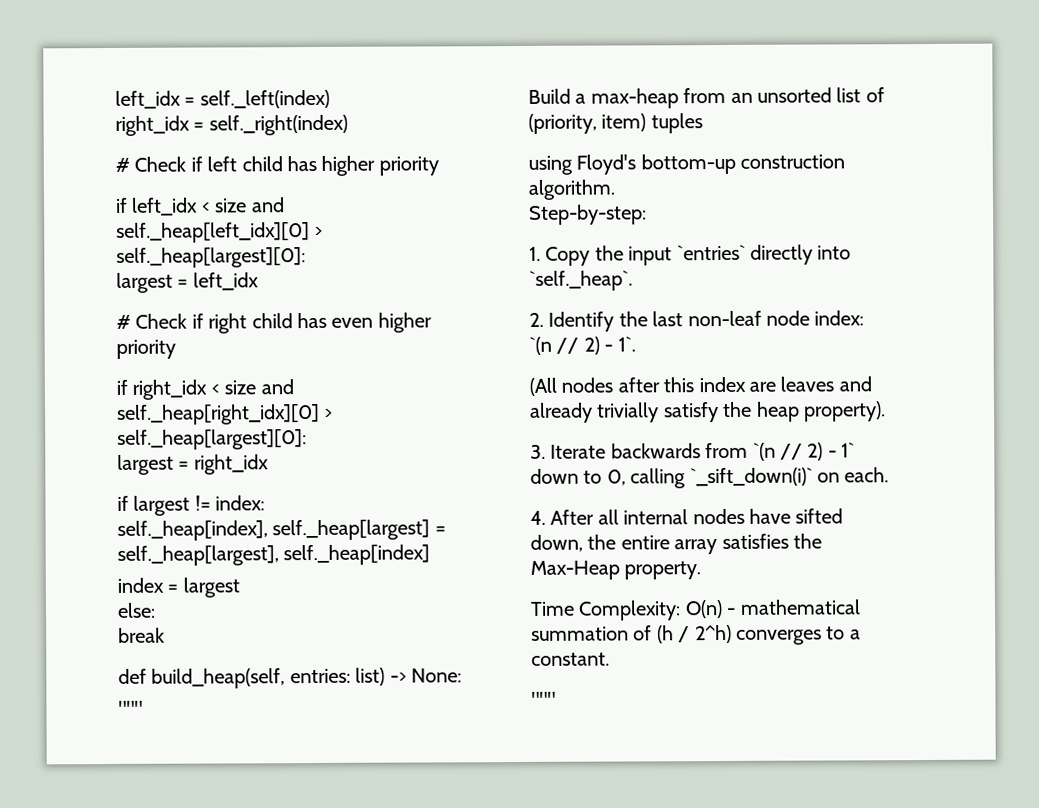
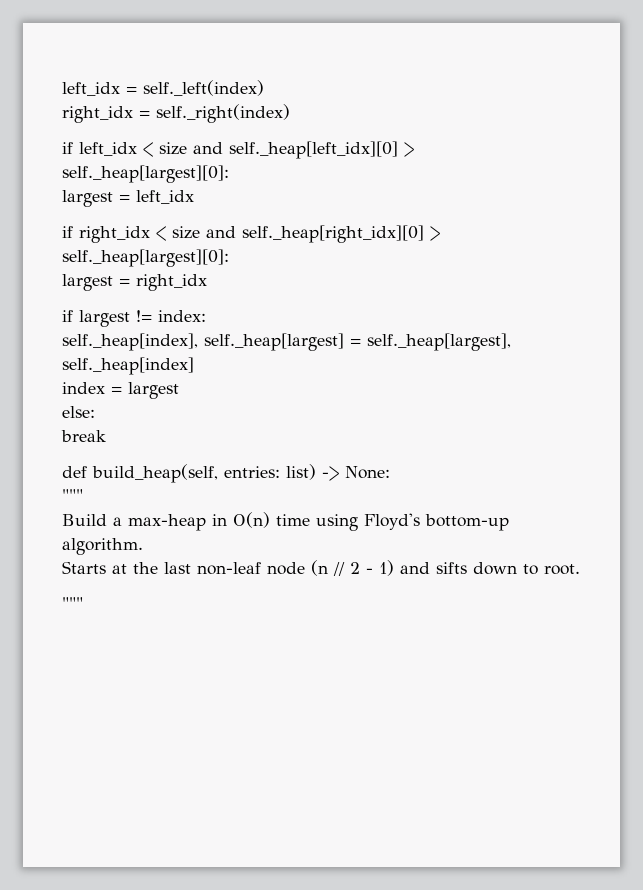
- # Check if left child has higher priority
- # Check if right child has even higher priority
- Build a max-heap from an unsorted list of (priority, item) tuples
- using Floyd's bottom-up construction algorithm.
+ Build a max-heap in O(n) time using Floyd's bottom-up algorithm.
- Step-by-step:
- 1. Copy the input `entries` directly into `self._heap`.
- 2. Identify the last non-leaf node index: `(n // 2) - 1`.
- (All nodes after this index are leaves and already trivially satisfy the heap property).
- 3. Iterate backwards from `(n // 2) - 1` down to 0, calling `_sift_down(i)` on each.
- 4. After all internal nodes have sifted down, the entire array satisfies the Max-Heap property.
- Time Complexity: O(n) - mathematical summation of (h / 2^h) converges to a constant.
+ Starts at the last non-leaf node (n // 2 - 1) and sifts down to root.

